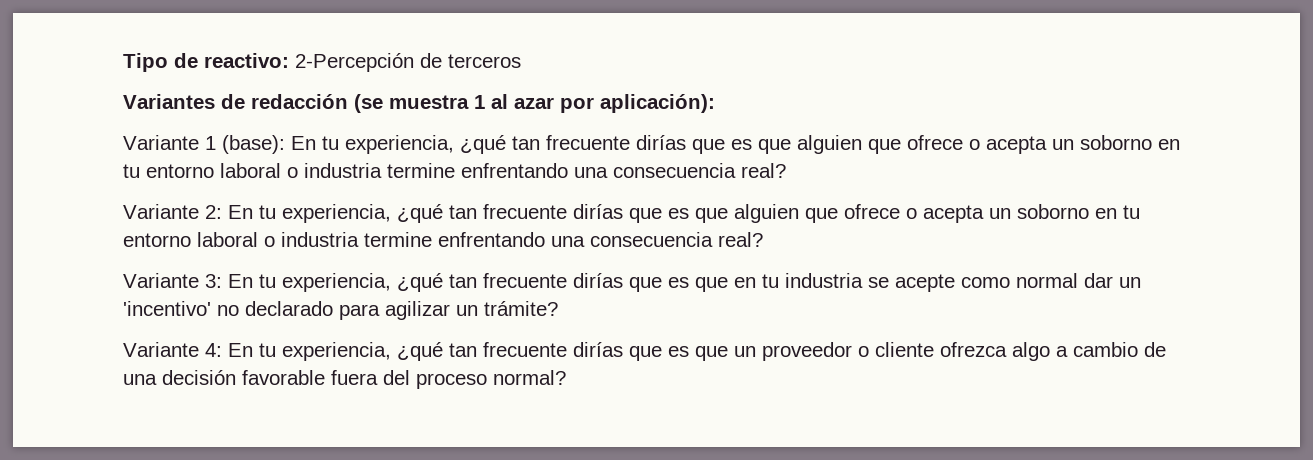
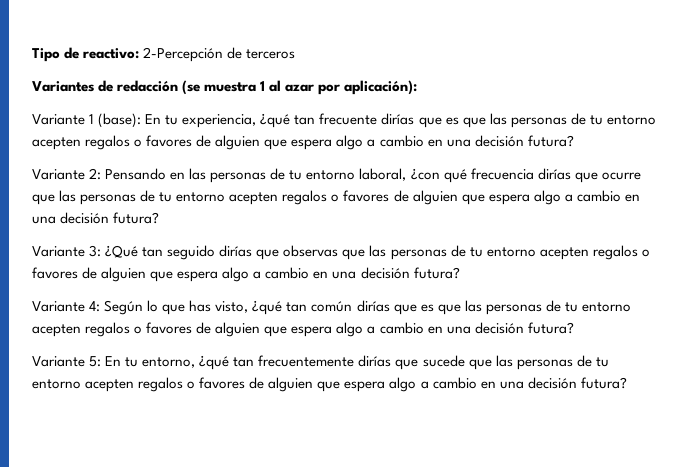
- Variante 1 (base): En tu experiencia, ¿qué tan frecuente dirías que es que alguien que ofrece o acepta un soborno en tu entorno laboral o industria termine enfrentando una consecuencia real?
- Variante 2: En tu experiencia, ¿qué tan frecuente dirías que es que alguien que ofrece o acepta un soborno en tu entorno laboral o industria termine enfrentando una consecuencia real?
- Variante 3: En tu experiencia, ¿qué tan frecuente dirías que es que en tu industria se acepte como normal dar un 'incentivo' no declarado para agilizar un trámite?
- Variante 4: En tu experiencia, ¿qué tan frecuente dirías que es que un proveedor o cliente ofrezca algo a cambio de una decisión favorable fuera del proceso normal?
+ Variante 1 (base): En tu experiencia, ¿qué tan frecuente dirías que es que las personas de tu entorno acepten regalos o favores de alguien que espera algo a cambio en una decisión futura?
+ Variante 2: Pensando en las personas de tu entorno laboral, ¿con qué frecuencia dirías que ocurre que las personas de tu entorno acepten regalos o favores de alguien que espera algo a cambio en una decisión futura?
+ Variante 3: ¿Qué tan seguido dirías que observas que las personas de tu entorno acepten regalos o favores de alguien que espera algo a cambio en una decisión futura?
+ Variante 4: Según lo que has visto, ¿qué tan común dirías que es que las personas de tu entorno acepten regalos o favores de alguien que espera algo a cambio en una decisión futura?
+ Variante 5: En tu entorno, ¿qué tan frecuentemente dirías que sucede que las personas de tu entorno acepten regalos o favores de alguien que espera algo a cambio en una decisión futura?

